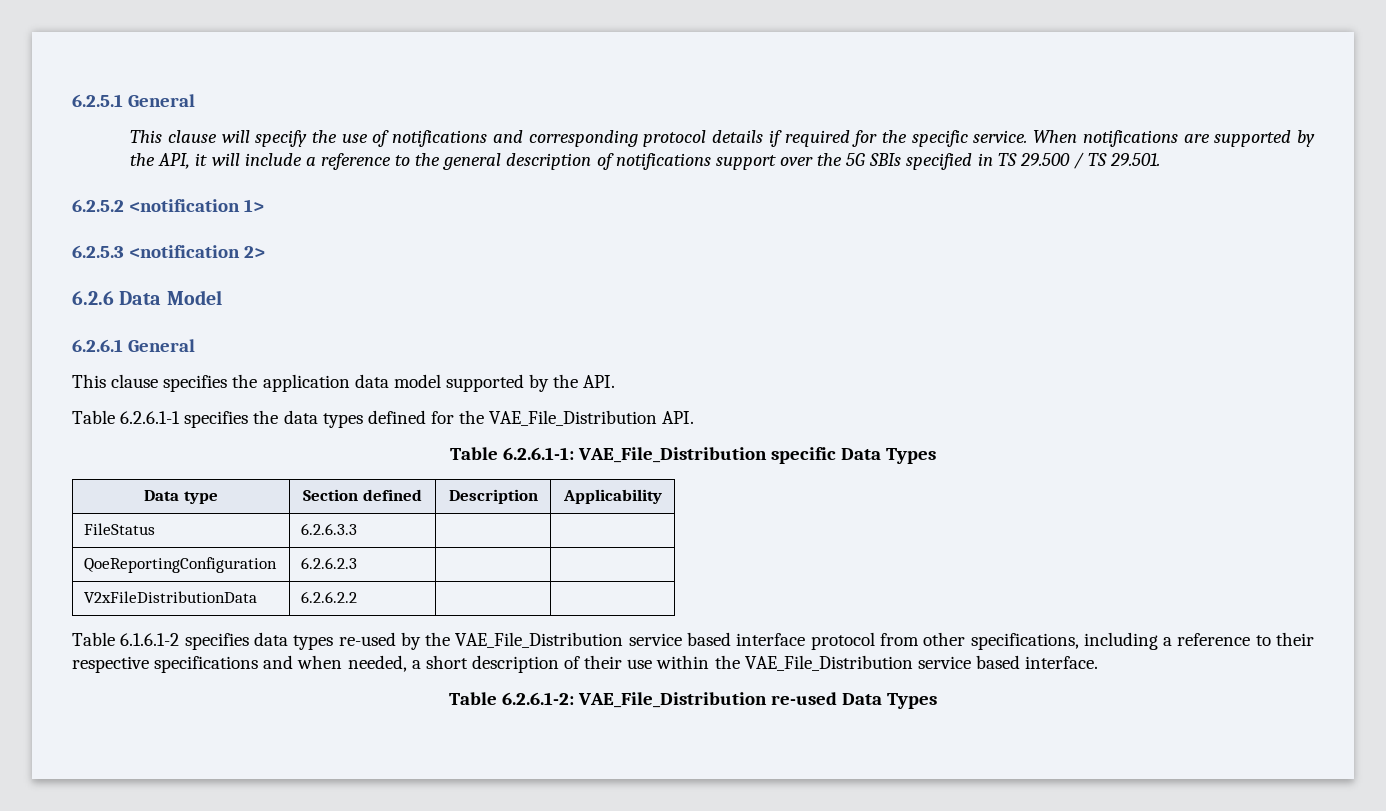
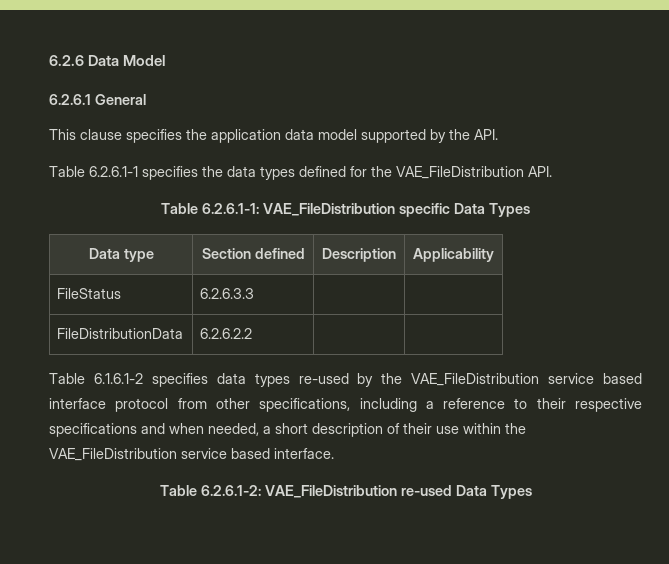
- 6.2.5.1 General
- This clause will specify the use of notifications and corresponding protocol details if required for the specific service. When notifications are supported by the API, it will include a reference to the general description of notifications support over the 5G SBIs specified in TS 29.500 / TS 29.501.
- 6.2.5.2 <notification 1>
- 6.2.5.3 <notification 2>
- Table 6.2.6.1-1 specifies the data types defined for the VAE_File_Distribution API.
+ Table 6.2.6.1-1 specifies the data types defined for the VAE_FileDistribution API.
- Table 6.2.6.1-1: VAE_File_Distribution specific Data Types
+ Table 6.2.6.1-1: VAE_FileDistribution specific Data Types
- QoeReportingConfiguration | 6.2.6.2.3 | |
- V2xFileDistributionData | 6.2.6.2.2 | |
+ FileDistributionData | 6.2.6.2.2 | |
- Table 6.1.6.1-2 specifies data types re-used by the VAE_File_Distribution service based interface protocol from other specifications, including a reference to their respective specifications and when needed, a short description of their use within the VAE_File_Distribution service based interface.
+ Table 6.1.6.1-2 specifies data types re-used by the VAE_FileDistribution service based interface protocol from other specifications, including a reference to their respective specifications and when needed, a short description of their use within the VAE_FileDistribution service based interface.
- Table 6.2.6.1-2: VAE_File_Distribution re-used Data Types
+ Table 6.2.6.1-2: VAE_FileDistribution re-used Data Types

